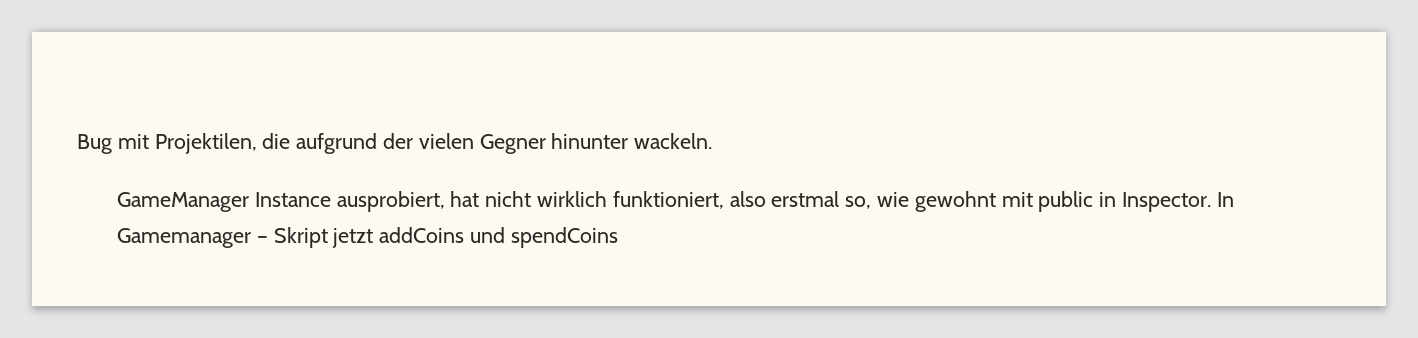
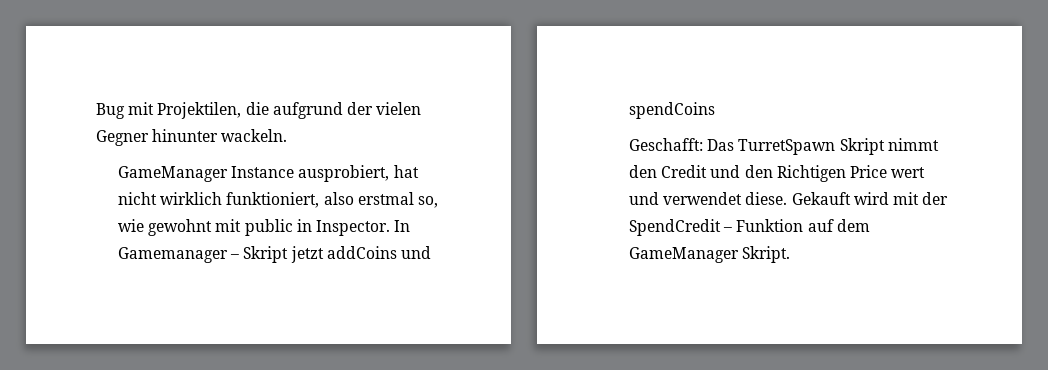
+ Geschafft: Das TurretSpawn Skript nimmt den Credit und den Richtigen Price wert und verwendet diese. Gekauft wird mit der SpendCredit – Funktion auf dem GameManager Skript.

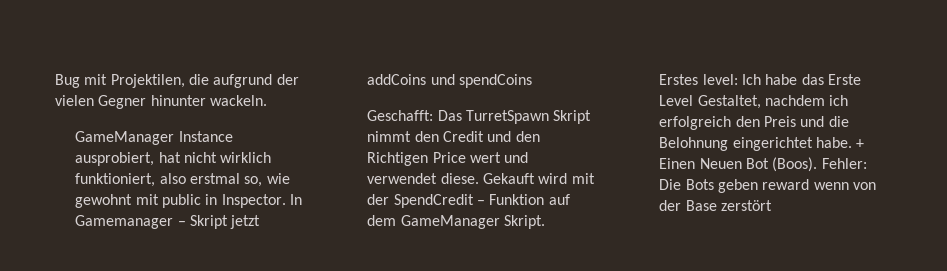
+ Erstes level: Ich habe das Erste Level Gestaltet, nachdem ich erfolgreich den Preis und die Belohnung eingerichtet habe. + Einen Neuen Bot (Boos). Fehler: Die Bots geben reward wenn von der Base zerstört

